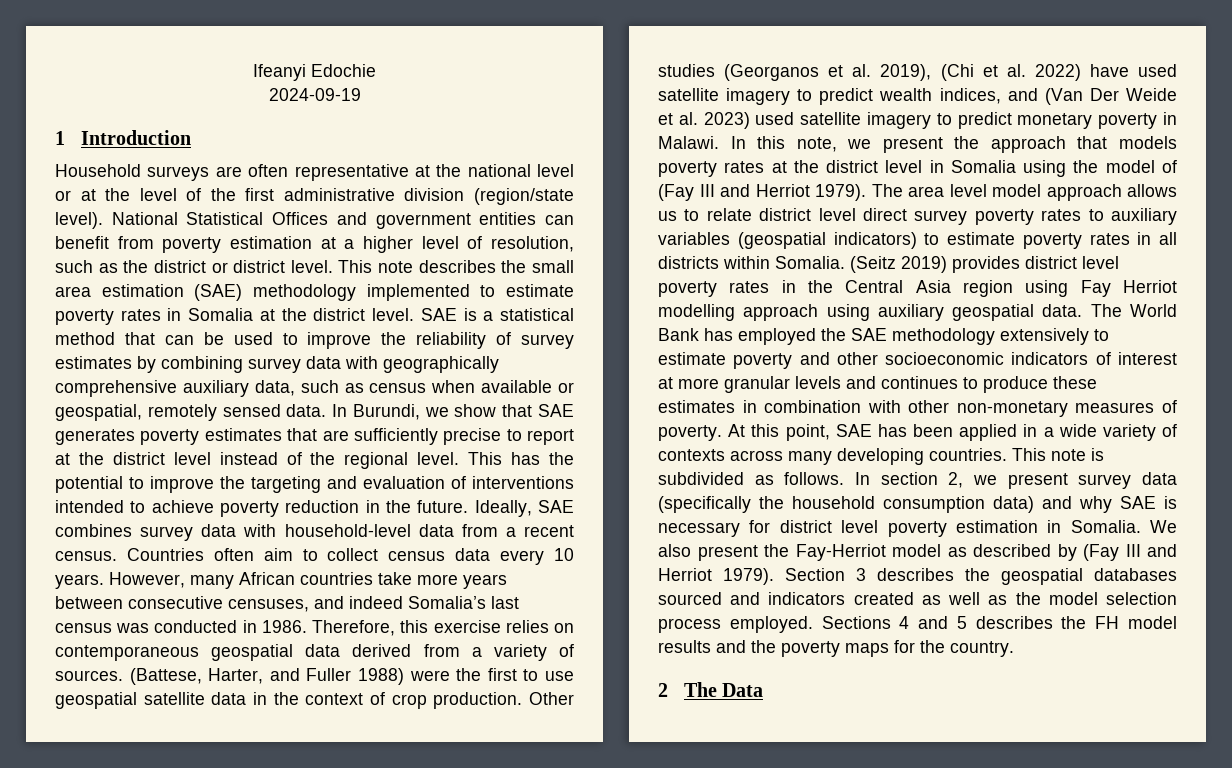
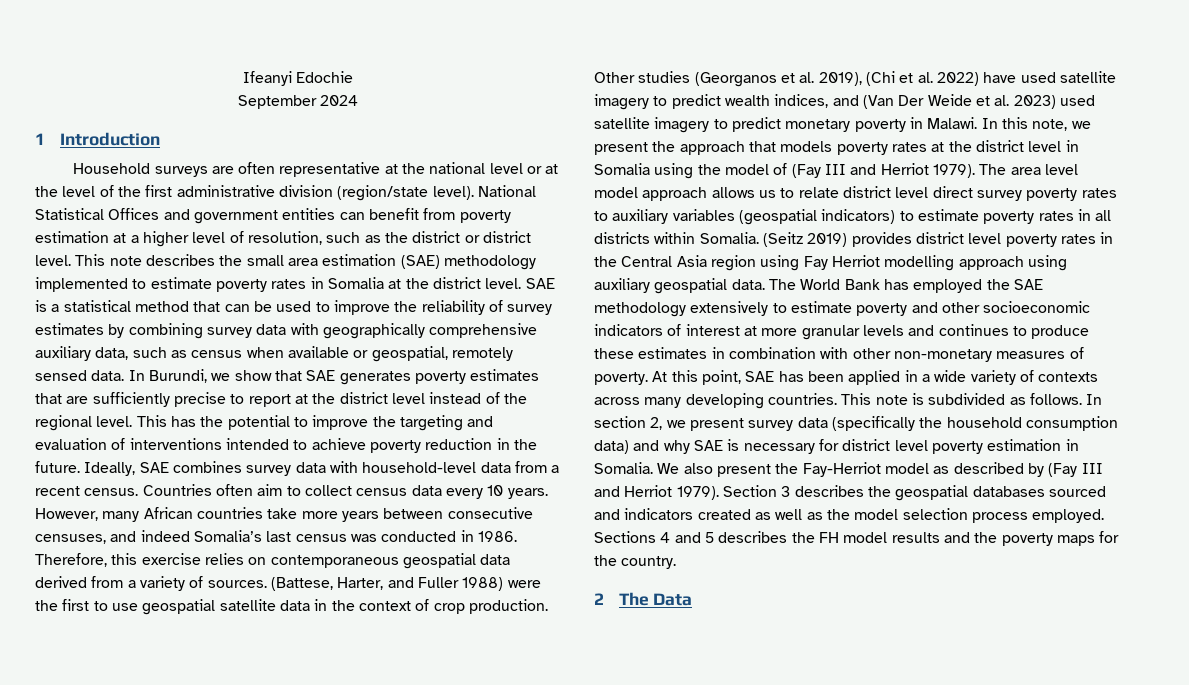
- 2024-09-19
+ September 2024

